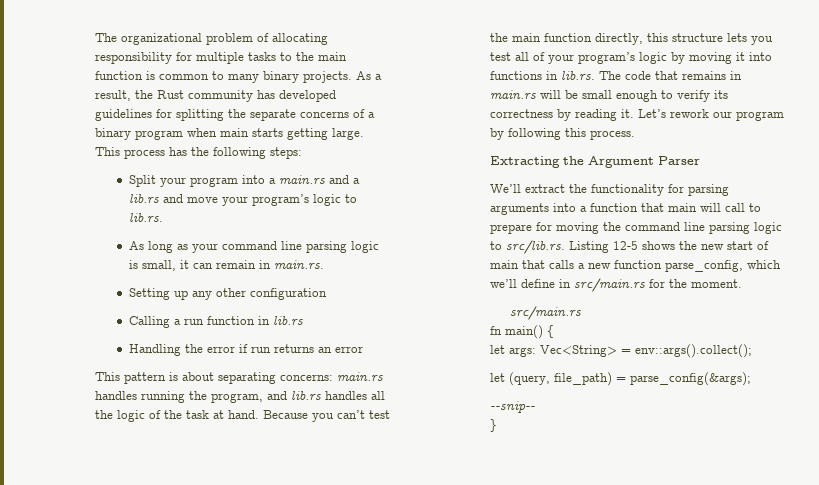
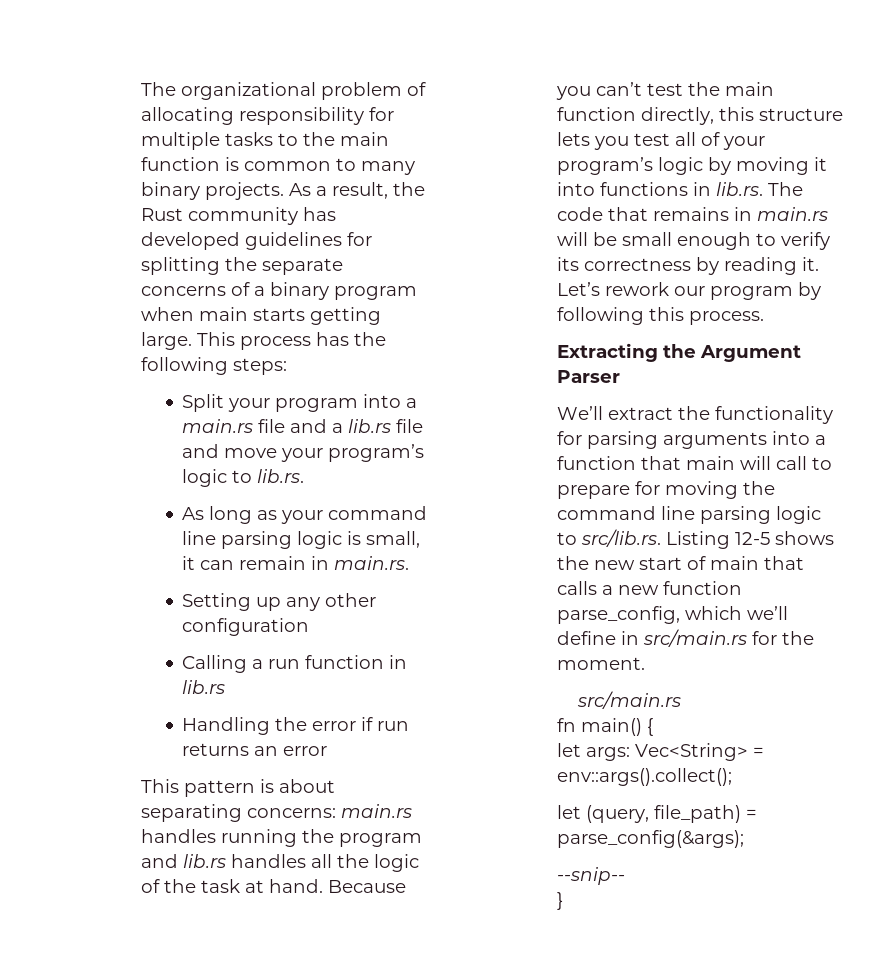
- Split your program into a main.rs and a lib.rs and move your program’s logic to lib.rs.
+ Split your program into a main.rs file and a lib.rs file and move your program’s logic to lib.rs.
- This pattern is about separating concerns: main.rs handles running the program, and lib.rs handles all the logic of the task at hand.
+ This pattern is about separating concerns: main.rs handles running the program and lib.rs handles all the logic of the task at hand.

